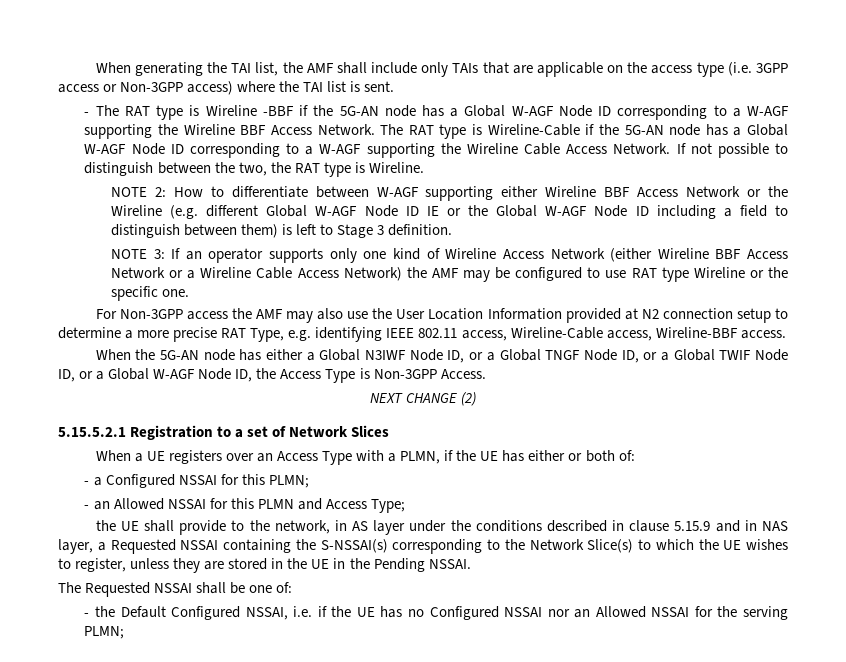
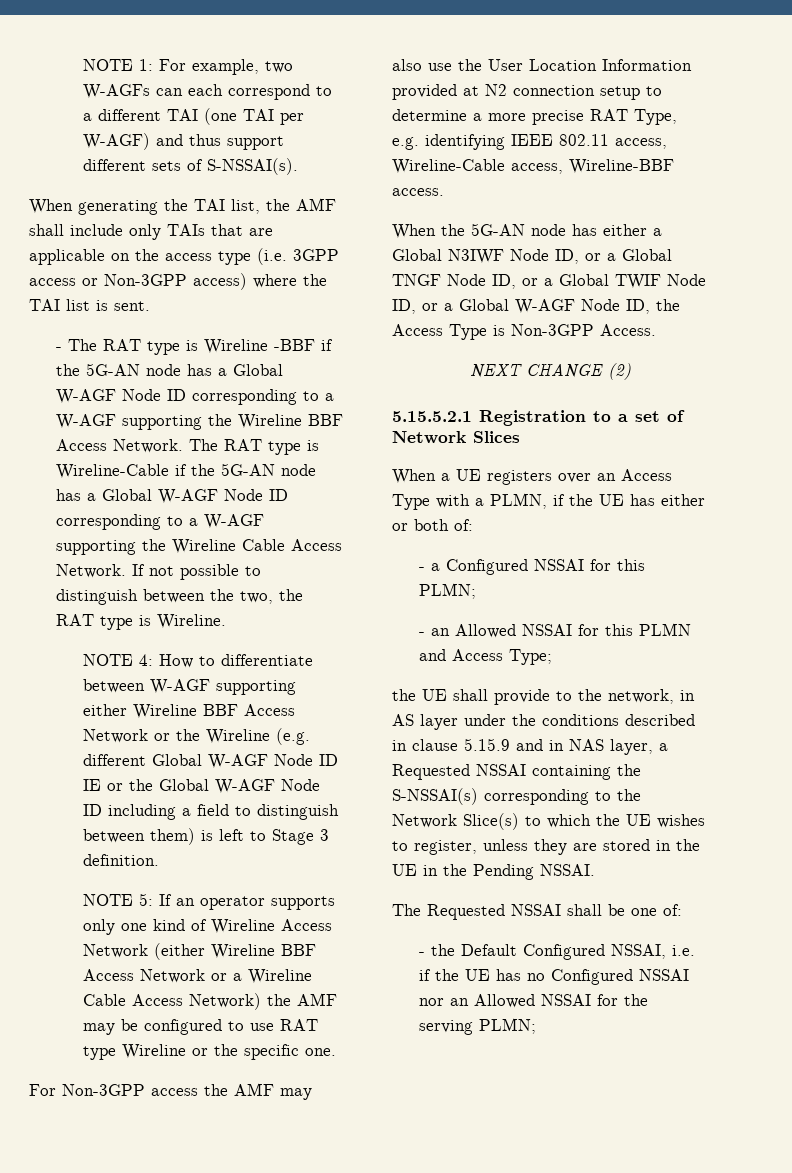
+ NOTE 1: For example, two W-AGFs can each correspond to a different TAI (one TAI per W-AGF) and thus support different sets of S-NSSAI(s).
- NOTE 2: How to differentiate between W-AGF supporting either Wireline BBF Access Network or the Wireline (e.g. different Global W-AGF Node ID IE or the Global W-AGF Node ID including a field to distinguish between them) is left to Stage 3 definition.
+ NOTE 4: How to differentiate between W-AGF supporting either Wireline BBF Access Network or the Wireline (e.g. different Global W-AGF Node ID IE or the Global W-AGF Node ID including a field to distinguish between them) is left to Stage 3 definition.
- NOTE 3: If an operator supports only one kind of Wireline Access Network (either Wireline BBF Access Network or a Wireline Cable Access Network) the AMF may be configured to use RAT type Wireline or the specific one.
+ NOTE 5: If an operator supports only one kind of Wireline Access Network (either Wireline BBF Access Network or a Wireline Cable Access Network) the AMF may be configured to use RAT type Wireline or the specific one.

